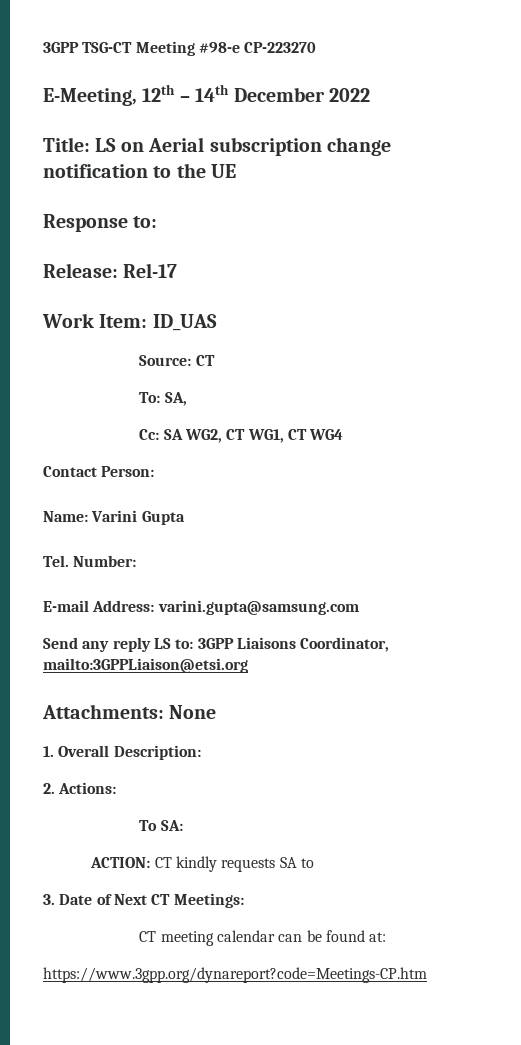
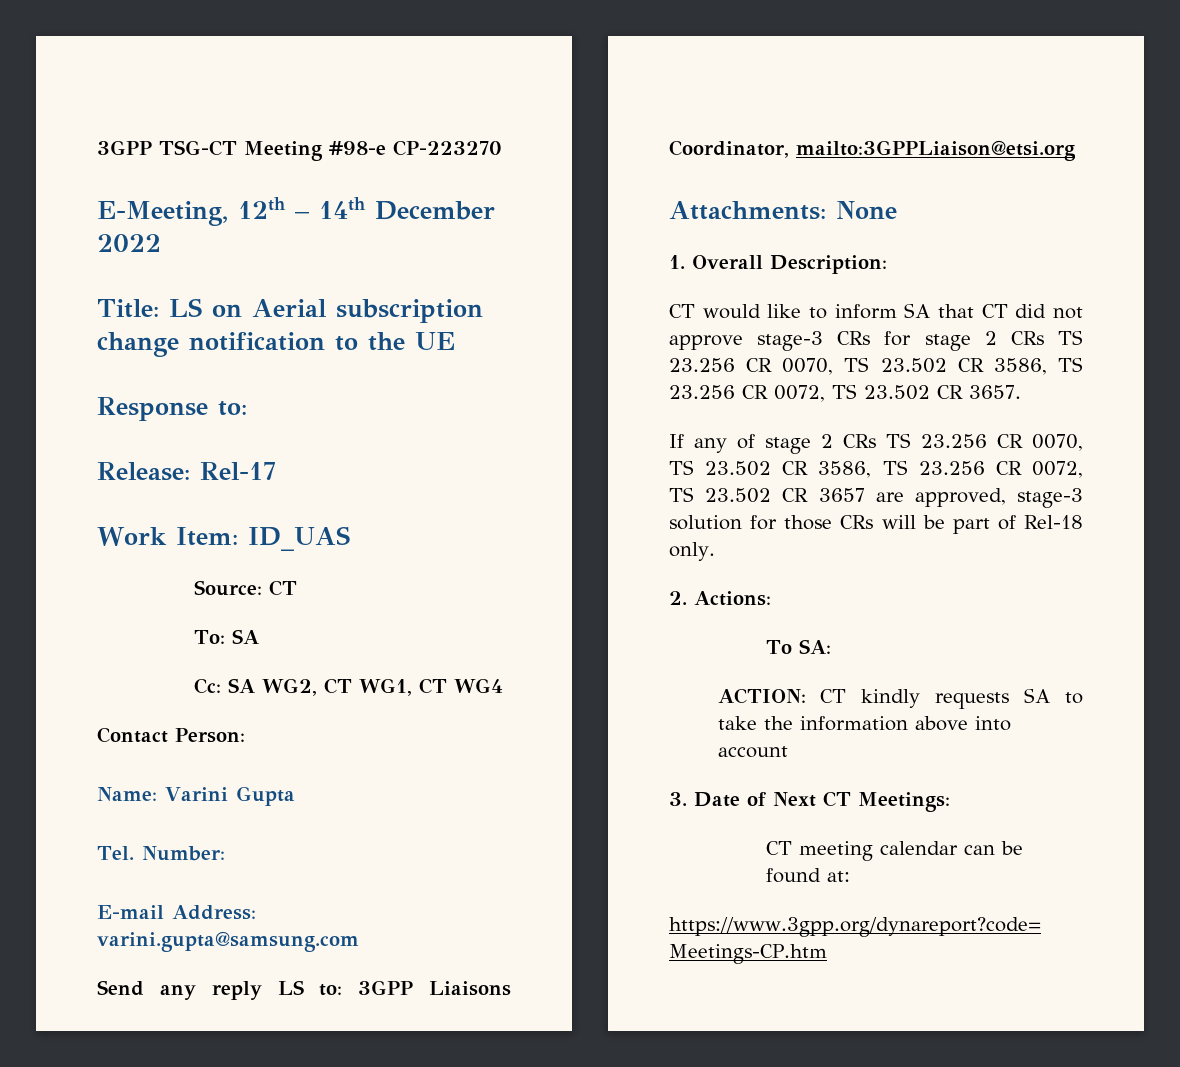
- To: SA,
+ To: SA
+ CT would like to inform SA that CT did not approve stage-3 CRs for stage 2 CRs TS 23.256 CR 0070, TS 23.502 CR 3586, TS 23.256 CR 0072, TS 23.502 CR 3657.
+ If any of stage 2 CRs TS 23.256 CR 0070, TS 23.502 CR 3586, TS 23.256 CR 0072, TS 23.502 CR 3657 are approved, stage-3 solution for those CRs will be part of Rel-18 only.
- ACTION: CT kindly requests SA to
+ ACTION: CT kindly requests SA to take the information above into account

